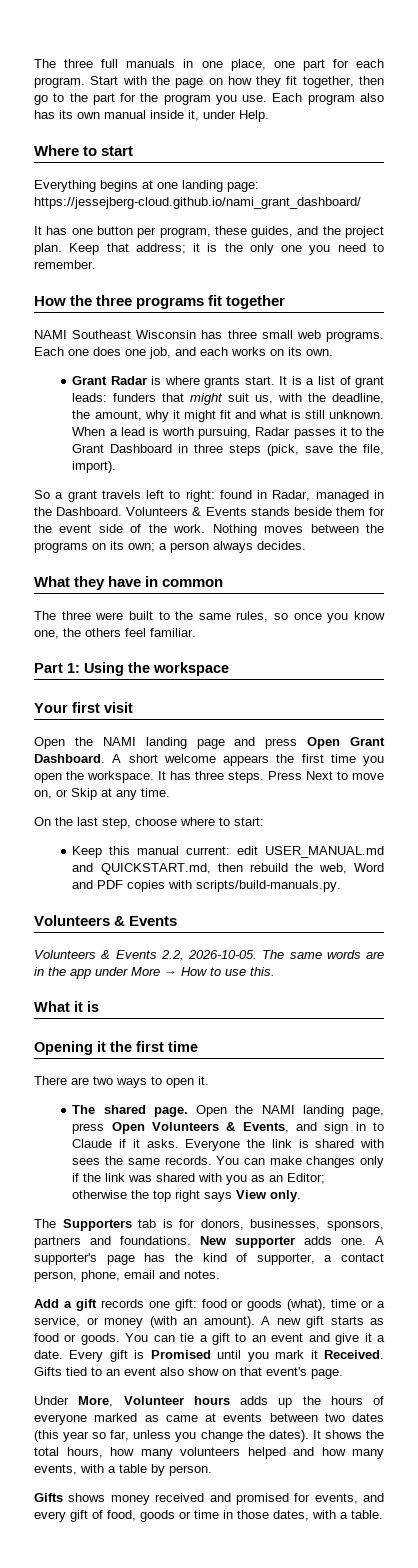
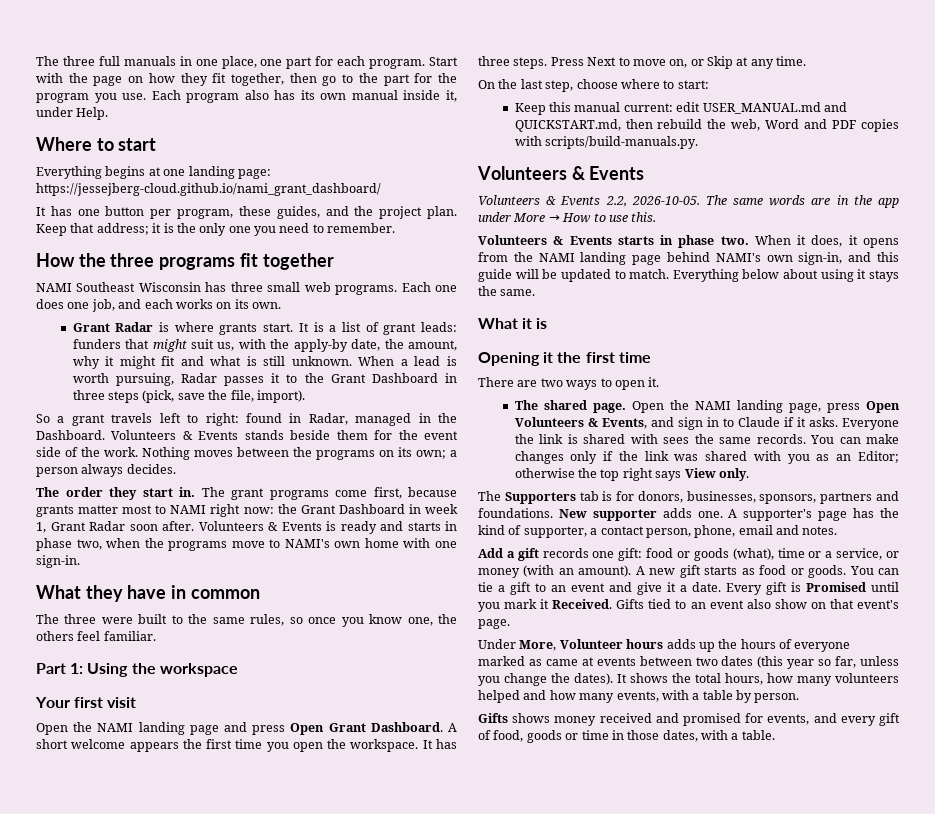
- It is a list of grant leads: funders that might suit us, with the deadline, the amount, why it might fit and what is still unknown.
+ It is a list of grant leads: funders that might suit us, with the apply-by date, the amount, why it might fit and what is still unknown.
+ The order they start in. The grant programs come first, because grants matter most to NAMI right now: the Grant Dashboard in week 1, Grant Radar soon after. Volunteers & Events is ready and starts in phase two, when the programs move to NAMI's own home with one sign-in.
+ Volunteers & Events starts in phase two. When it does, it opens from the NAMI landing page behind NAMI's own sign-in, and this guide will be updated to match. Everything below about using it stays the same.

